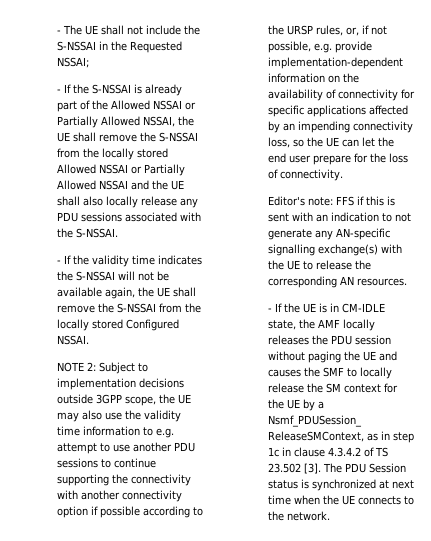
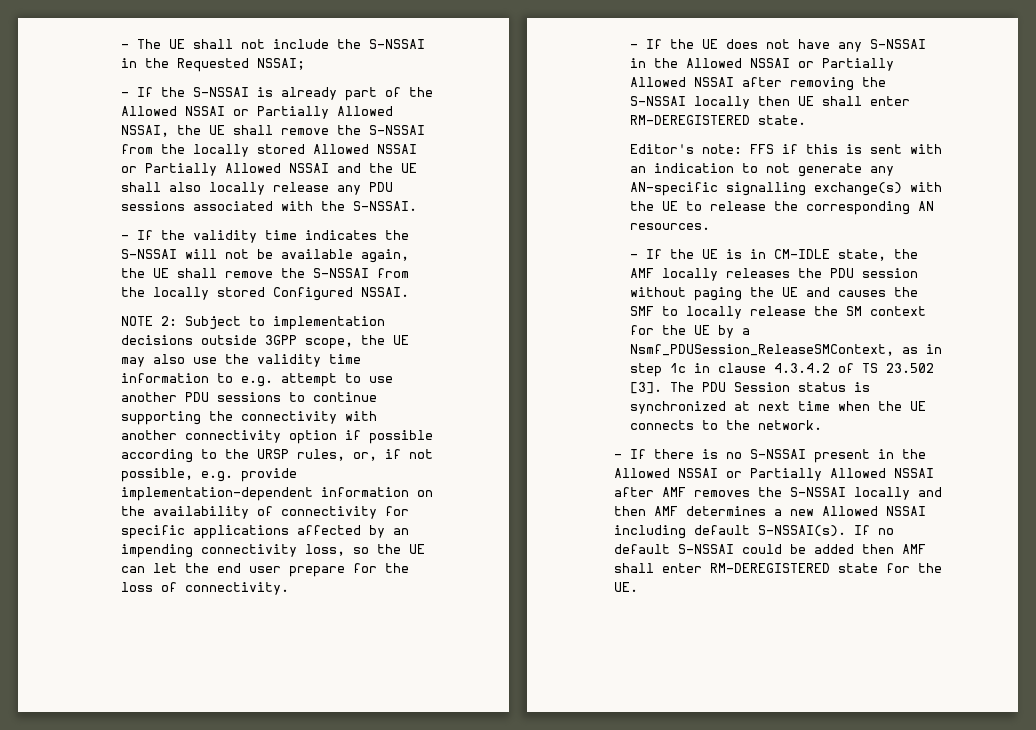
+ - If the UE does not have any S-NSSAI in the Allowed NSSAI or Partially Allowed NSSAI after removing the S-NSSAI locally then UE shall enter RM-DEREGISTERED state.
+ - If there is no S-NSSAI present in the Allowed NSSAI or Partially Allowed NSSAI after AMF removes the S-NSSAI locally and then AMF determines a new Allowed NSSAI including default S-NSSAI(s). If no default S-NSSAI could be added then AMF shall enter RM-DEREGISTERED state for the UE.

